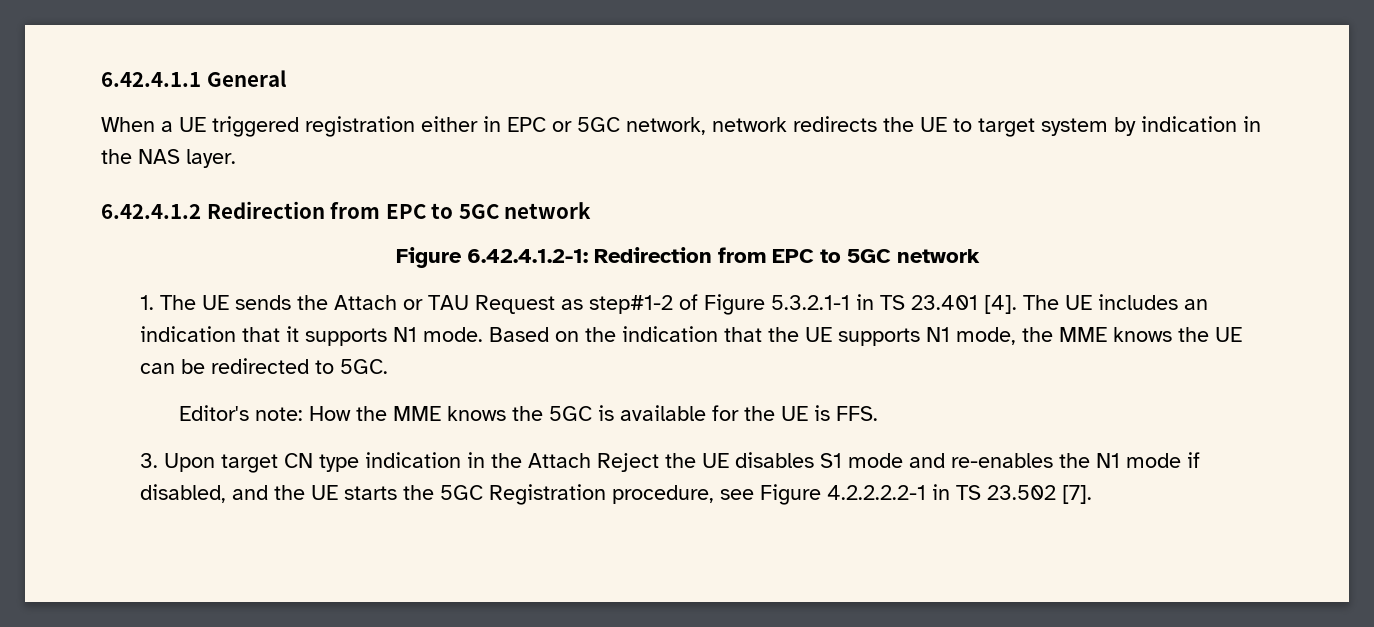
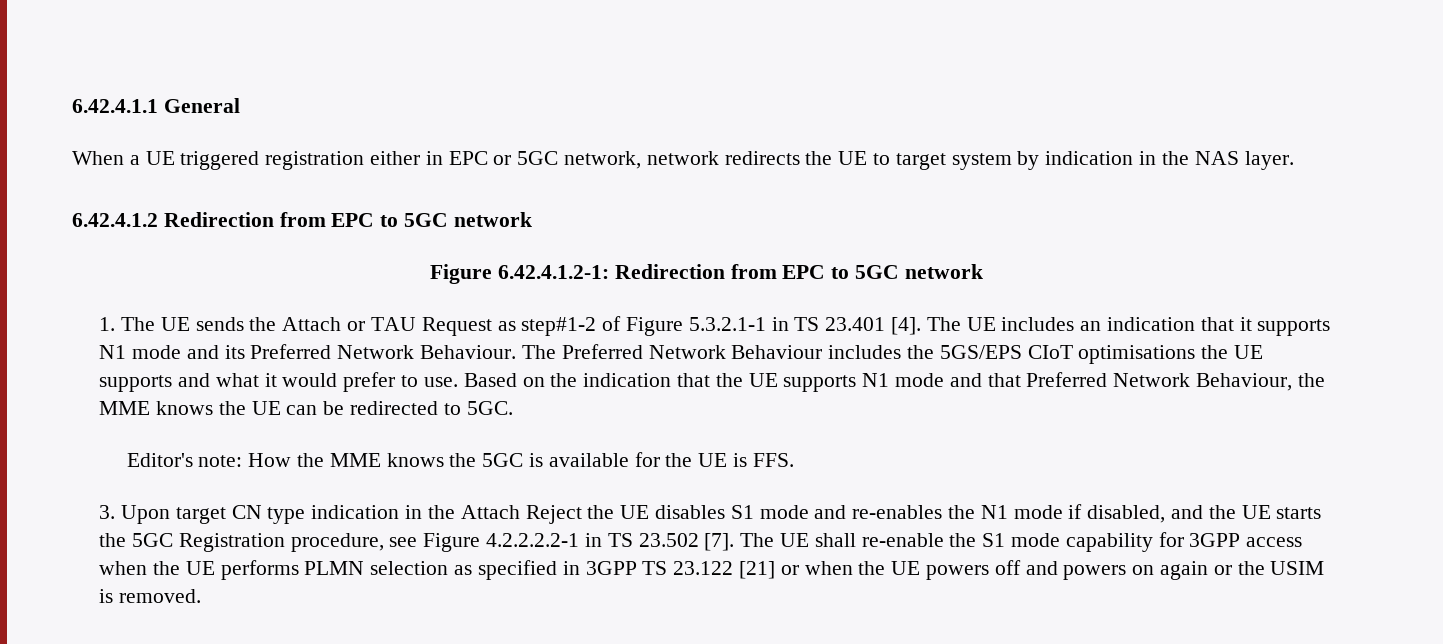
- The UE includes an indication that it supports N1 mode.
+ The UE includes an indication that it supports N1 mode and its Preferred Network Behaviour. The Preferred Network Behaviour includes the 5GS/EPS CIoT optimisations the UE supports and what it would prefer to use.
- Based on the indication that the UE supports N1 mode, the MME knows the UE can be redirected to 5GC.
+ Based on the indication that the UE supports N1 mode and that Preferred Network Behaviour, the MME knows the UE can be redirected to 5GC.
+ The UE shall re-enable the S1 mode capability for 3GPP access when the UE performs PLMN selection as specified in 3GPP TS 23.122 [21] or when the UE powers off and powers on again or the USIM is removed.

